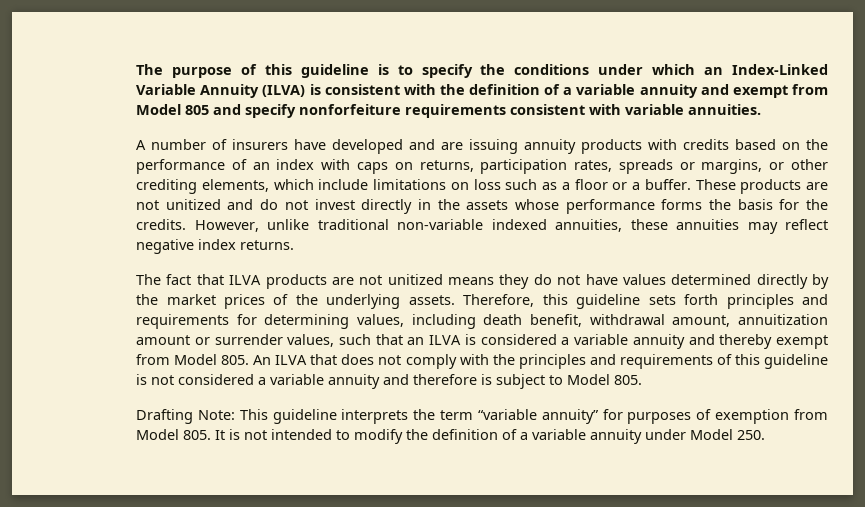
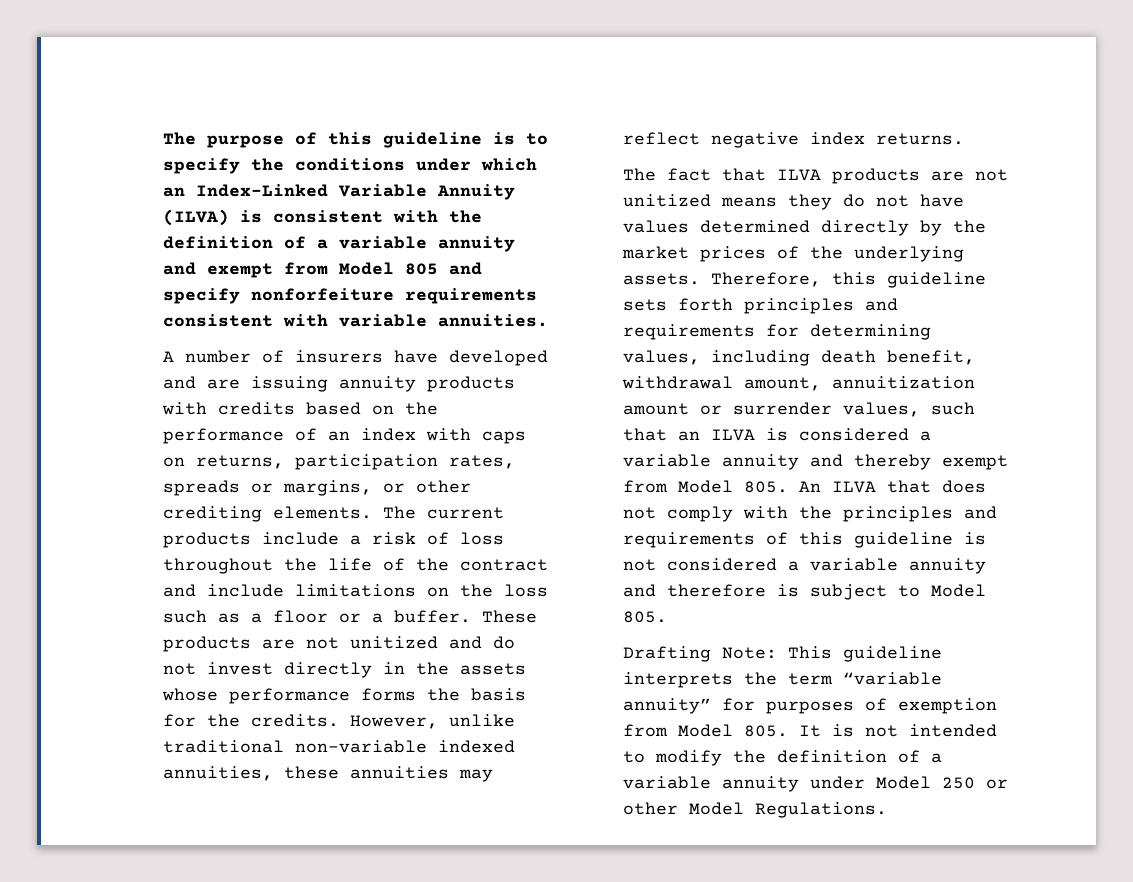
- A number of insurers have developed and are issuing annuity products with credits based on the performance of an index with caps on returns, participation rates, spreads or margins, or other crediting elements, which include limitations on loss such as a floor or a buffer.
+ A number of insurers have developed and are issuing annuity products with credits based on the performance of an index with caps on returns, participation rates, spreads or margins, or other crediting elements. The current products include a risk of loss throughout the life of the contract and include limitations on the loss such as a floor or a buffer.
- Drafting Note: This guideline interprets the term “variable annuity” for purposes of exemption from Model 805. It is not intended to modify the definition of a variable annuity under Model 250.
+ Drafting Note: This guideline interprets the term “variable annuity” for purposes of exemption from Model 805. It is not intended to modify the definition of a variable annuity under Model 250 or other Model Regulations.

